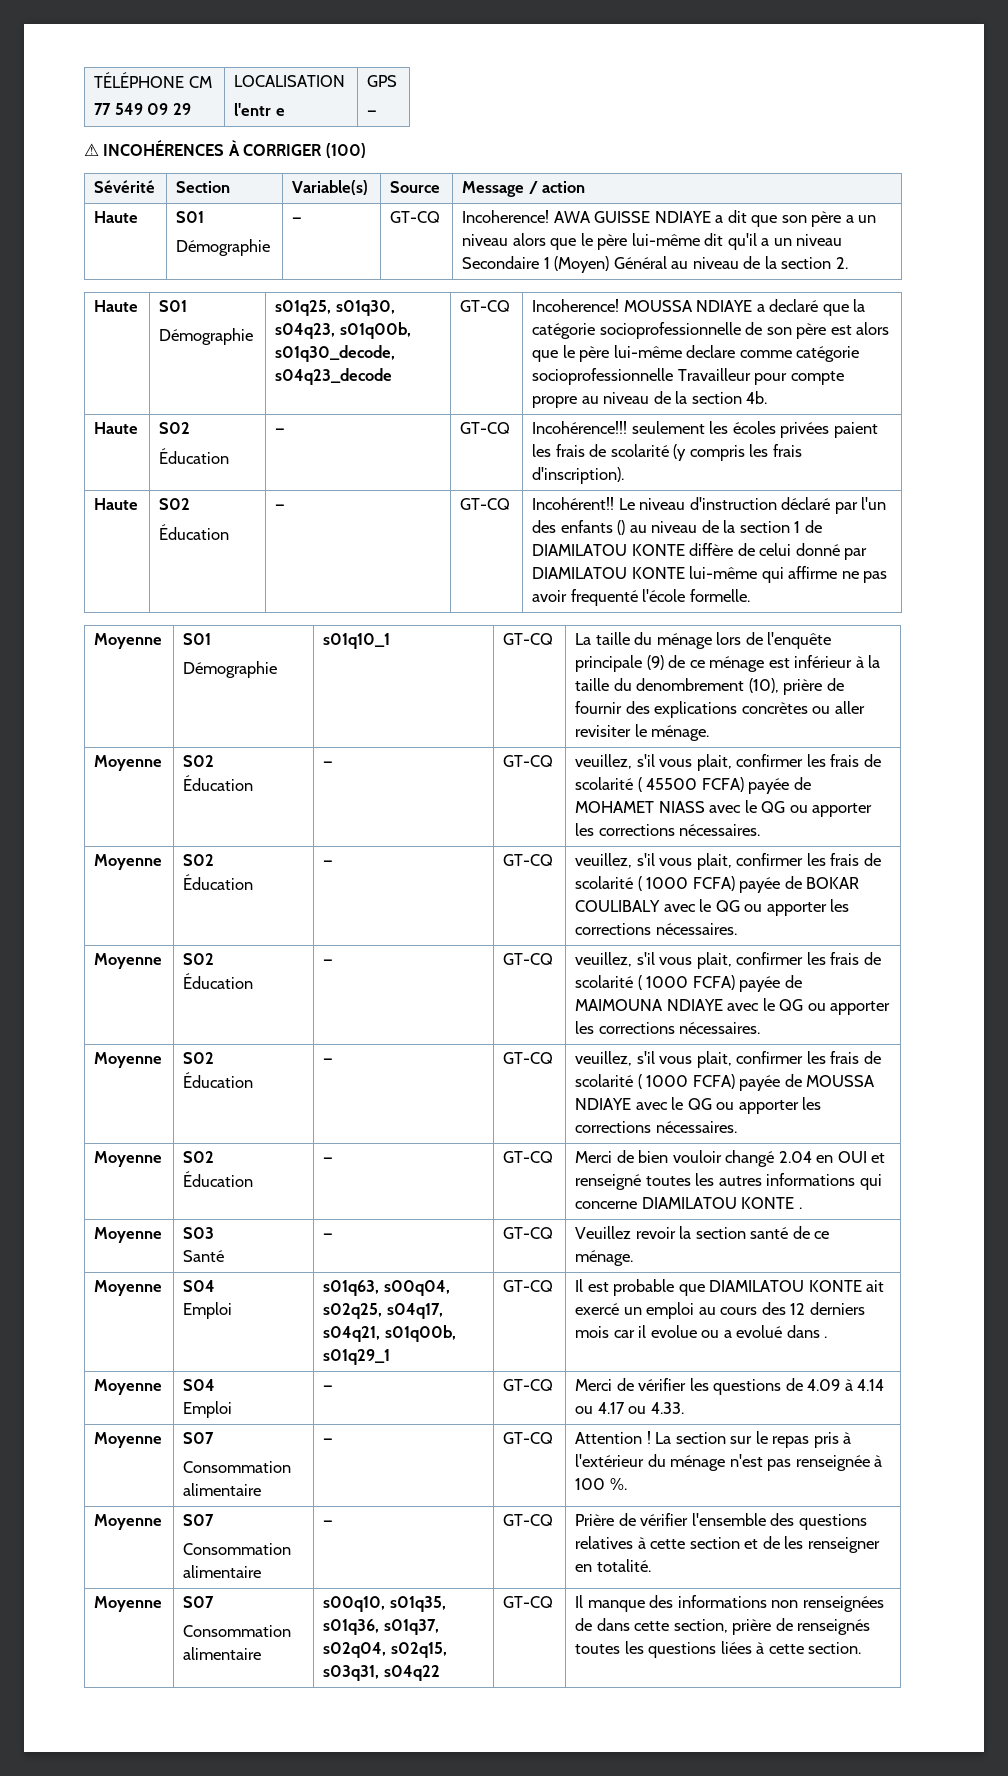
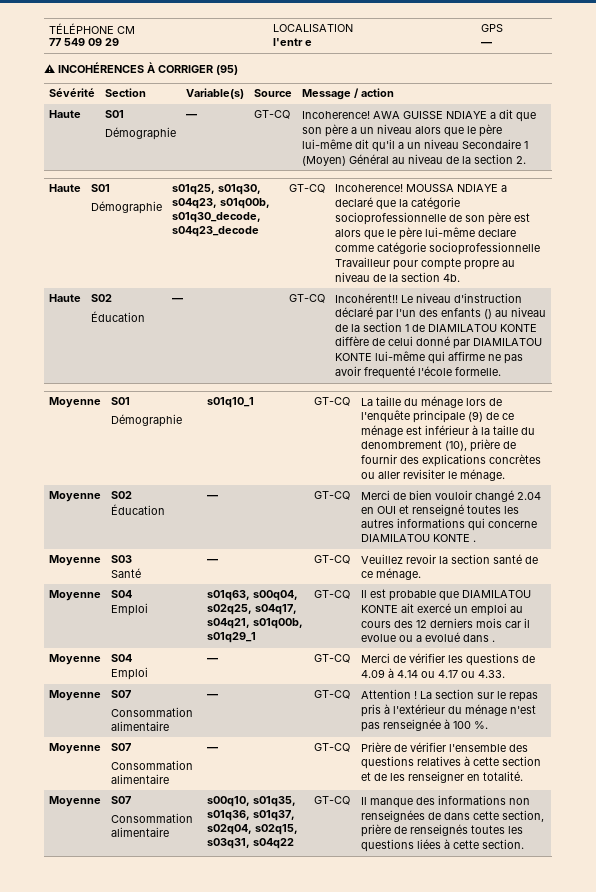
- ⚠ INCOHÉRENCES À CORRIGER (100)
+ ⚠ INCOHÉRENCES À CORRIGER (95)
  MOUSSA NDIAYE a declaré que la catégorie socioprofessionnelle de son père est alors que le père lui-même declare comme catégorie socioprofessionnelle Travailleur pour compte propre au niveau de la section 4b.
- Haute | S02
- Éducation | — | GT-CQ | Incohérence!!! seulement les écoles privées paient les frais de scolarité (y compris les frais d'inscription).
  Moyenne | S01
  Démographie | s01q10_1 | GT-CQ | La taille du ménage lors de l'enquête principale (9) de ce ménage est inférieur à la taille du denombrement (10), prière de fournir des explications concrètes ou aller revisiter le ménage.
- Moyenne | S02
- Éducation | — | GT-CQ | veuillez, s'il vous plait, confirmer les frais de scolarité ( 45500 FCFA) payée de MOHAMET NIASS avec le QG ou apporter les corrections nécessaires.
- Moyenne | S02
- Éducation | — | GT-CQ | veuillez, s'il vous plait, confirmer les frais de scolarité ( 1000 FCFA) payée de BOKAR COULIBALY avec le QG ou apporter les corrections nécessaires.
- Moyenne | S02
- Éducation | — | GT-CQ | veuillez, s'il vous plait, confirmer les frais de scolarité ( 1000 FCFA) payée de MAIMOUNA NDIAYE avec le QG ou apporter les corrections nécessaires.
- Moyenne | S02
- Éducation | — | GT-CQ | veuillez, s'il vous plait, confirmer les frais de scolarité ( 1000 FCFA) payée de MOUSSA NDIAYE avec le QG ou apporter les corrections nécessaires.

